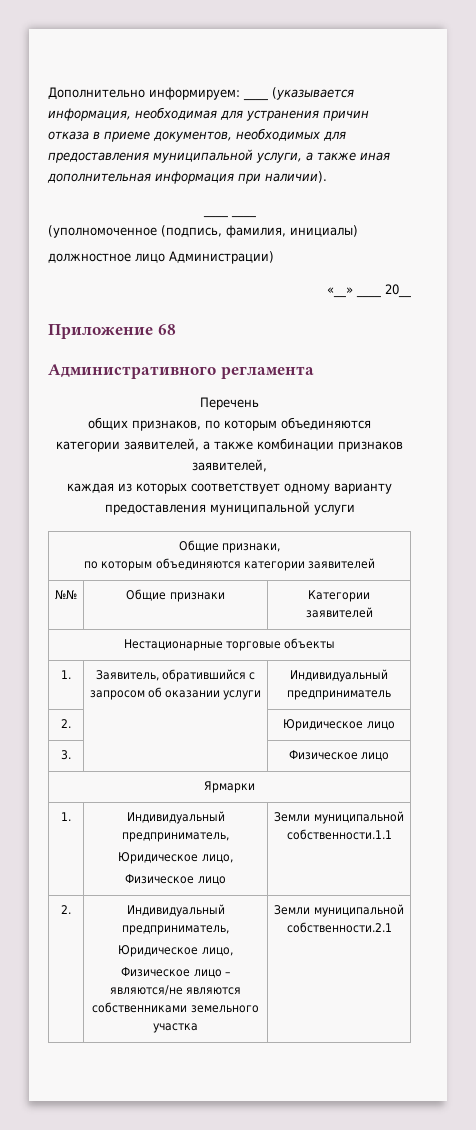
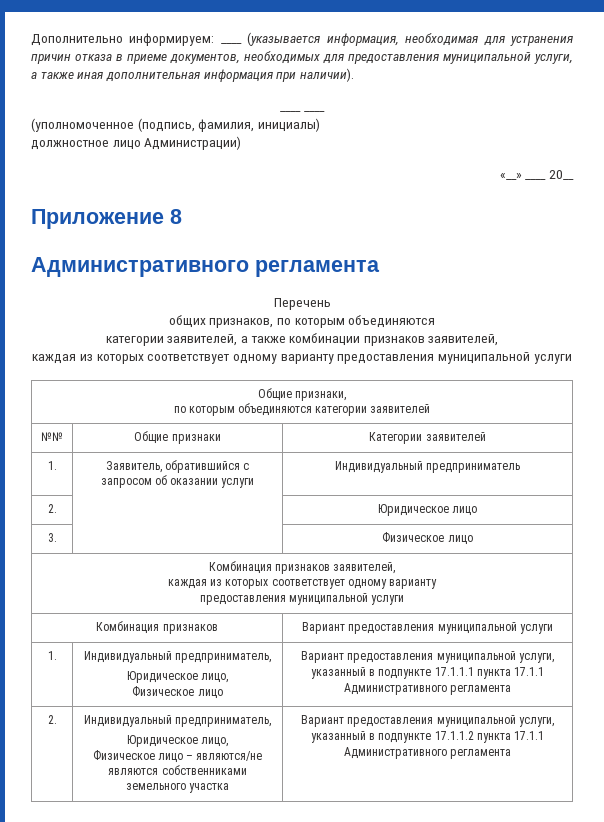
- Приложение 68
+ Приложение 8
- Нестационарные торговые объекты
- Ярмарки
+ Комбинация признаков заявителей,
+ каждая из которых соответствует одному варианту
+ предоставления муниципальной услуги
+ Комбинация признаков | Вариант предоставления муниципальной услуги
  1. | Индивидуальный предприниматель,
  Юридическое лицо,
- Физическое лицо | Земли муниципальной собственности.1.1
+ Физическое лицо | Вариант предоставления муниципальной услуги, указанный в подпункте 17.1.1.1 пункта 17.1.1 Административного регламента
  2. | Индивидуальный предприниматель,
  Юридическое лицо,
- Физическое лицо – являются/не являются собственниками земельного участка | Земли муниципальной собственности.2.1
+ Физическое лицо – являются/не являются собственниками земельного участка | Вариант предоставления муниципальной услуги, указанный в подпункте 17.1.1.2 пункта 17.1.1 Административного регламента

